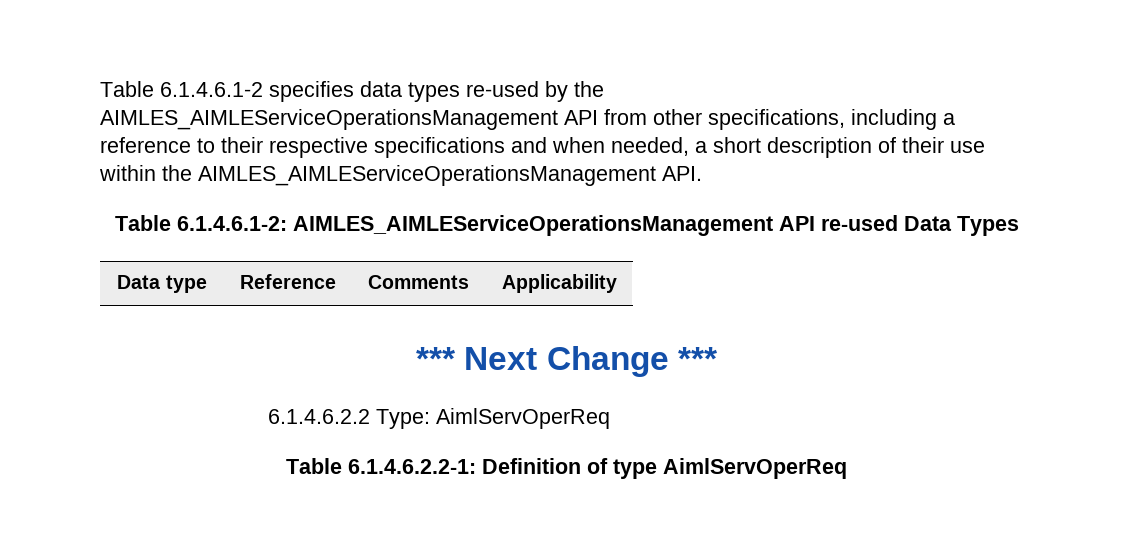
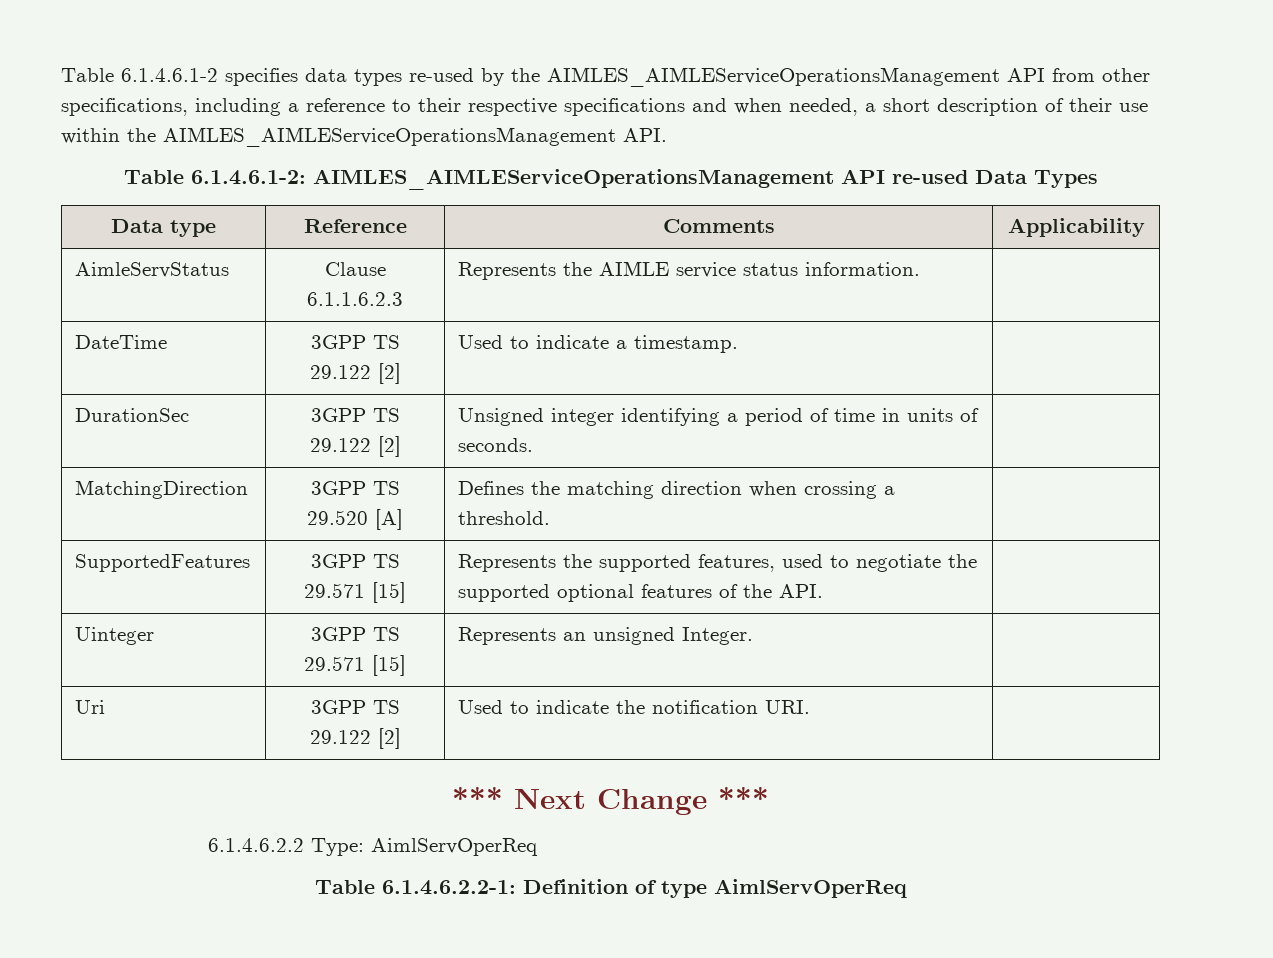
+ AimleServStatus | Clause 6.1.1.6.2.3 | Represents the AIMLE service status information. |
+ DateTime | 3GPP TS 29.122 [2] | Used to indicate a timestamp. |
+ DurationSec | 3GPP TS 29.122 [2] | Unsigned integer identifying a period of time in units of seconds. |
+ MatchingDirection | 3GPP TS 29.520 [A] | Defines the matching direction when crossing a threshold. |
+ SupportedFeatures | 3GPP TS 29.571 [15] | Represents the supported features, used to negotiate the supported optional features of the API. |
+ Uinteger | 3GPP TS 29.571 [15] | Represents an unsigned Integer. |
+ Uri | 3GPP TS 29.122 [2] | Used to indicate the notification URI. |

